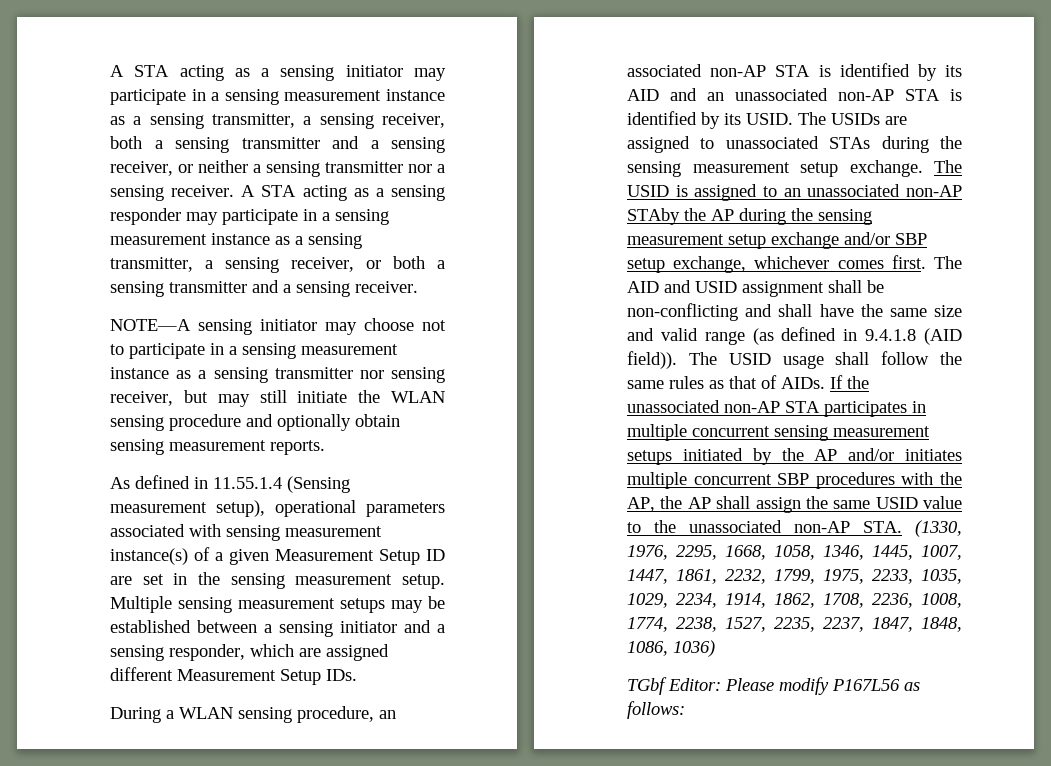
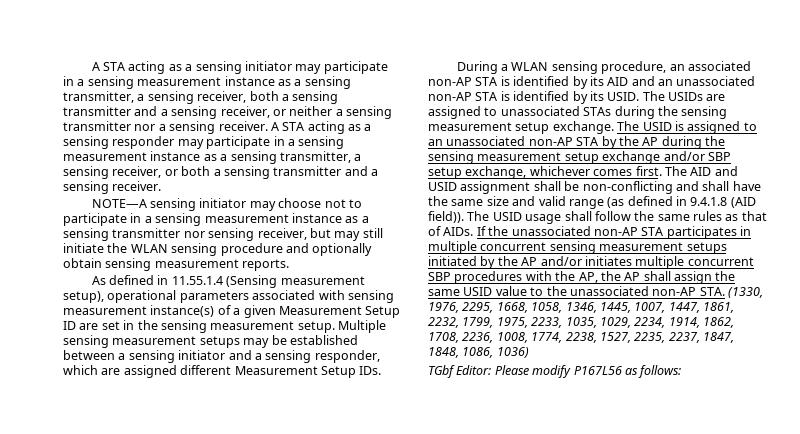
- The USID is assigned to an unassociated non-AP STAby the AP during the sensing measurement setup exchange and/or SBP setup exchange, whichever comes first.
+ The USID is assigned to an unassociated non-AP STA by the AP during the sensing measurement setup exchange and/or SBP setup exchange, whichever comes first.

